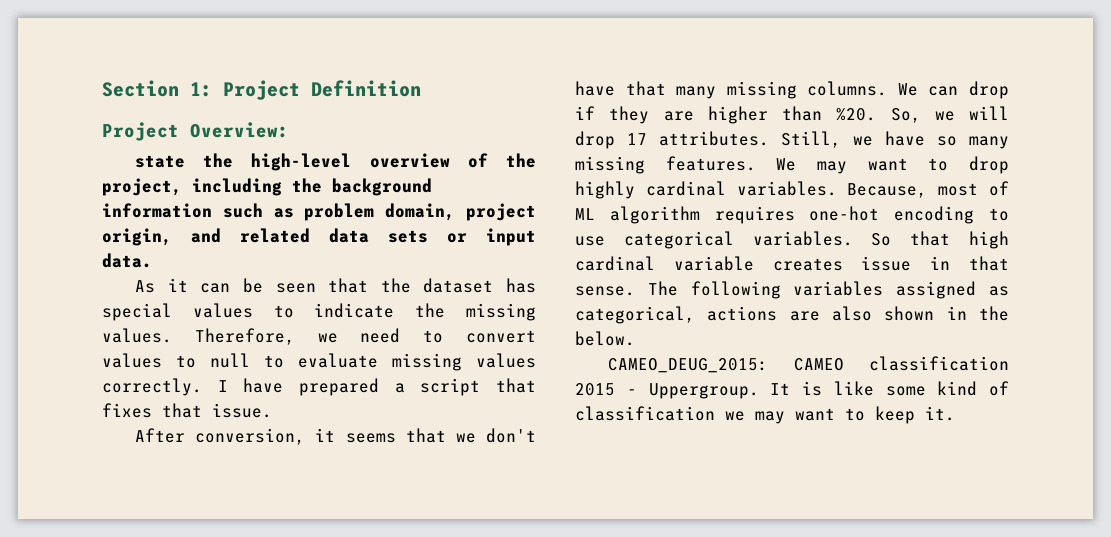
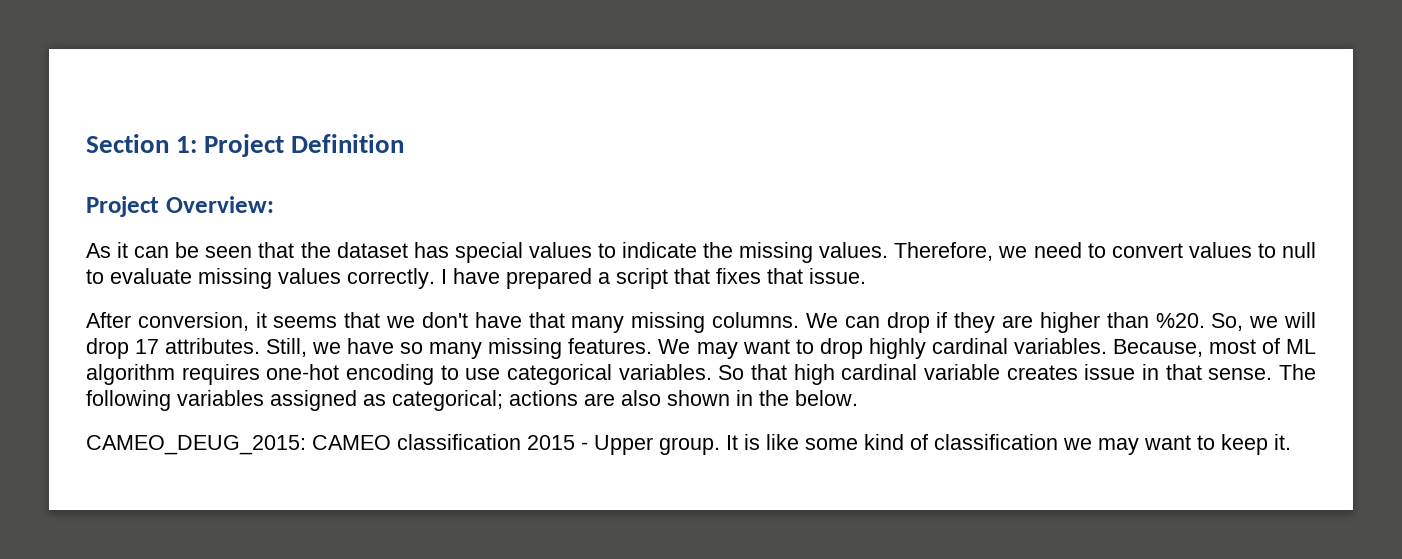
- state the high-level overview of the project, including the background information such as problem domain, project origin, and related data sets or input data.
- The following variables assigned as categorical, actions are also shown in the below.
+ The following variables assigned as categorical; actions are also shown in the below.
- CAMEO_DEUG_2015: CAMEO classification 2015 - Uppergroup.
+ CAMEO_DEUG_2015: CAMEO classification 2015 - Upper group.

